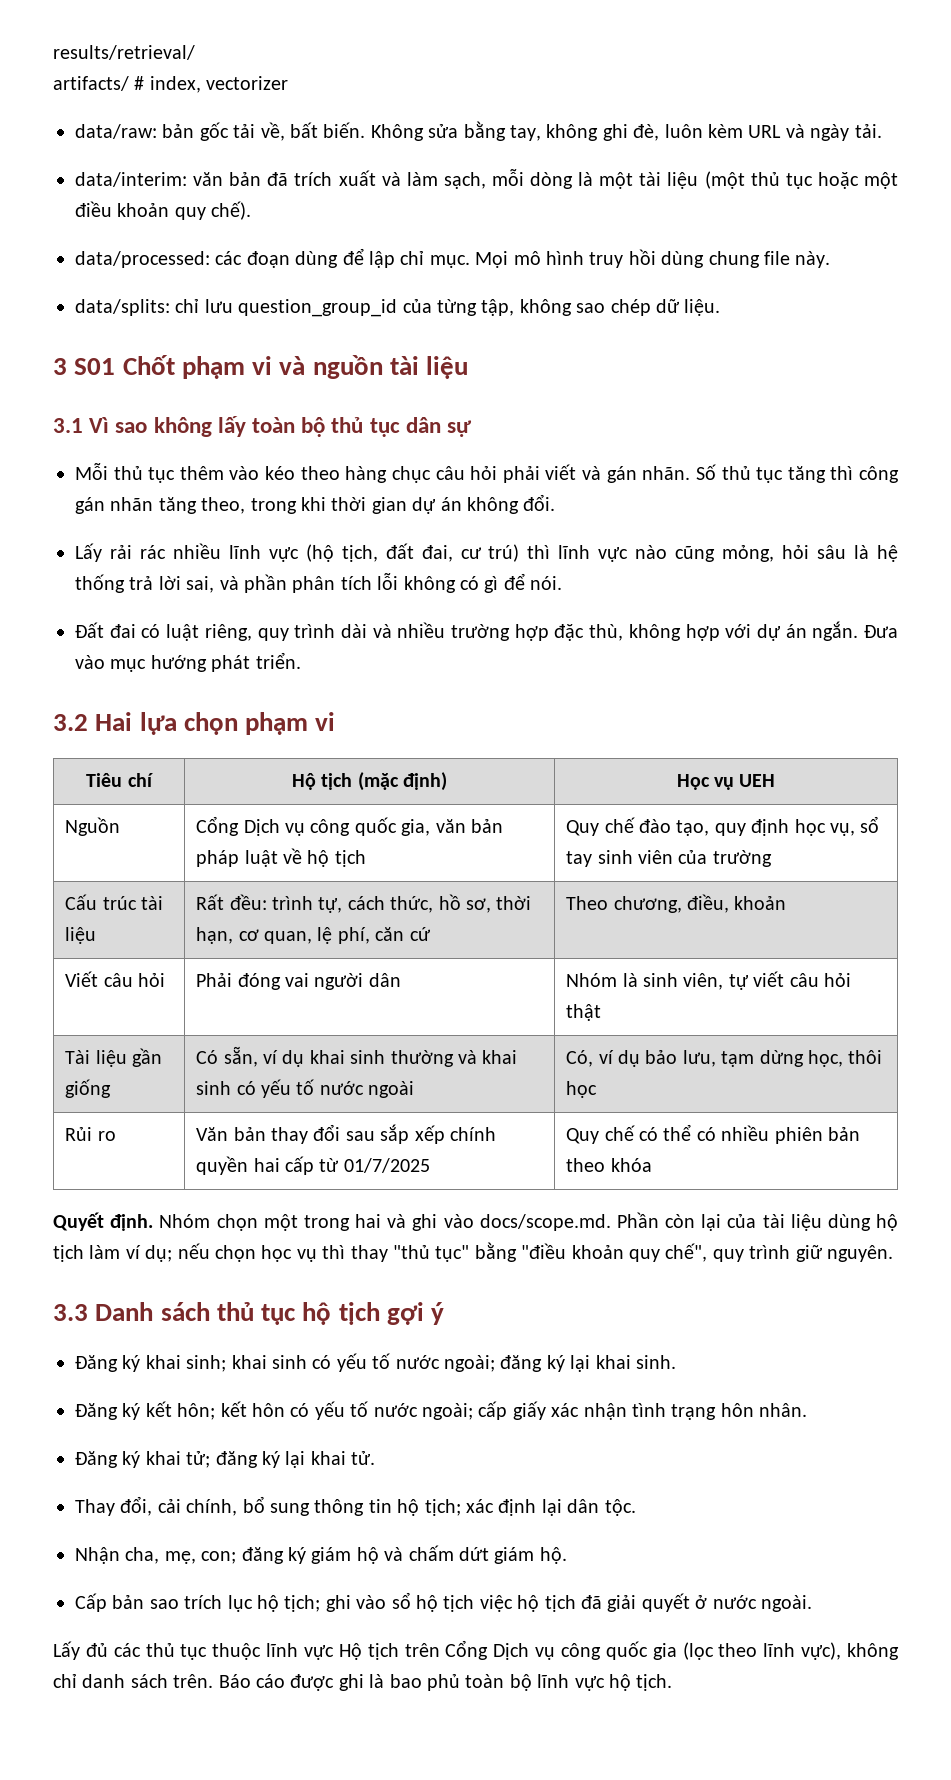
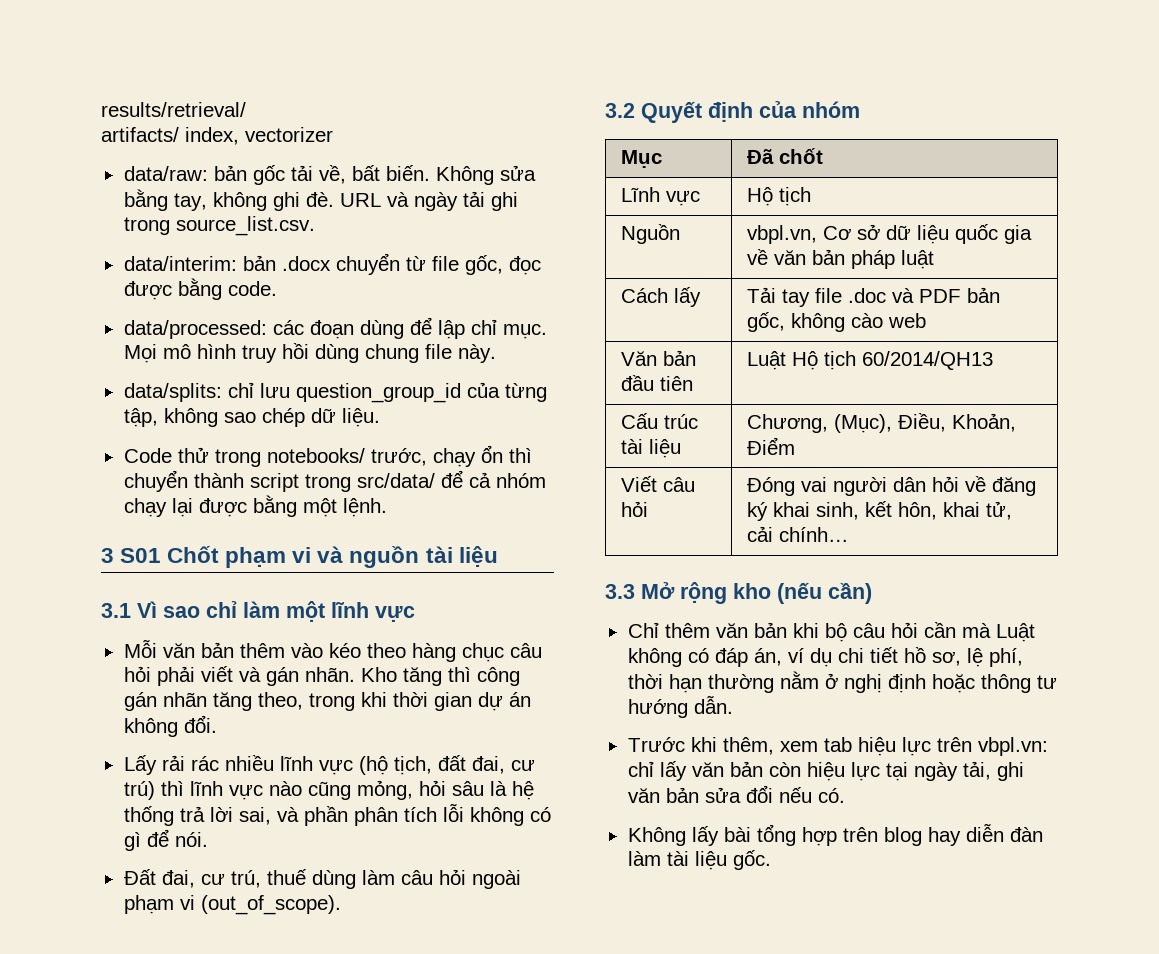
- artifacts/ # index, vectorizer
+ artifacts/ index, vectorizer
- Không sửa bằng tay, không ghi đè, luôn kèm URL và ngày tải.
- data/interim: văn bản đã trích xuất và làm sạch, mỗi dòng là một tài liệu (một thủ tục hoặc một điều khoản quy chế).
+ Không sửa bằng tay, không ghi đè. URL và ngày tải ghi trong source_list.csv.
+ data/interim: bản .docx chuyển từ file gốc, đọc được bằng code.
+ Code thử trong notebooks/ trước, chạy ổn thì chuyển thành script trong src/data/ để cả nhóm chạy lại được bằng một lệnh.
- 3.1 Vì sao không lấy toàn bộ thủ tục dân sự
+ 3.1 Vì sao chỉ làm một lĩnh vực
- Mỗi thủ tục thêm vào kéo theo hàng chục câu hỏi phải viết và gán nhãn.
+ Mỗi văn bản thêm vào kéo theo hàng chục câu hỏi phải viết và gán nhãn.
- Số thủ tục tăng thì công gán nhãn tăng theo, trong khi thời gian dự án không đổi.
+ Kho tăng thì công gán nhãn tăng theo, trong khi thời gian dự án không đổi.
- Đất đai có luật riêng, quy trình dài và nhiều trường hợp đặc thù, không hợp với dự án ngắn. Đưa vào mục hướng phát triển.
- 3.2 Hai lựa chọn phạm vi
- Tiêu chí | Hộ tịch (mặc định) | Học vụ UEH
- Nguồn | Cổng Dịch vụ công quốc gia, văn bản pháp luật về hộ tịch | Quy chế đào tạo, quy định học vụ, sổ tay sinh viên của trường
- Cấu trúc tài liệu | Rất đều: trình tự, cách thức, hồ sơ, thời hạn, cơ quan, lệ phí, căn cứ | Theo chương, điều, khoản
+ Đất đai, cư trú, thuế dùng làm câu hỏi ngoài phạm vi (out_of_scope).
+ 3.2 Quyết định của nhóm
+ Mục | Đã chốt
+ Lĩnh vực | Hộ tịch
+ Nguồn | vbpl.vn, Cơ sở dữ liệu quốc gia về văn bản pháp luật
+ Cách lấy | Tải tay file .doc và PDF bản gốc, không cào web
+ Văn bản đầu tiên | Luật Hộ tịch 60/2014/QH13
+ Cấu trúc tài liệu | Chương, (Mục), Điều, Khoản, Điểm
- Viết câu hỏi | Phải đóng vai người dân | Nhóm là sinh viên, tự viết câu hỏi thật
- Tài liệu gần giống | Có sẵn, ví dụ khai sinh thường và khai sinh có yếu tố nước ngoài | Có, ví dụ bảo lưu, tạm dừng học, thôi học
- Rủi ro | Văn bản thay đổi sau sắp xếp chính quyền hai cấp từ 01/7/2025 | Quy chế có thể có nhiều phiên bản theo khóa
- Quyết định. Nhóm chọn một trong hai và ghi vào docs/scope.md. Phần còn lại của tài liệu dùng hộ tịch làm ví dụ; nếu chọn học vụ thì thay "thủ tục" bằng "điều khoản quy chế", quy trình giữ nguyên.
- 3.3 Danh sách thủ tục hộ tịch gợi ý
- Đăng ký khai sinh; khai sinh có yếu tố nước ngoài; đăng ký lại khai sinh.
- Đăng ký kết hôn; kết hôn có yếu tố nước ngoài; cấp giấy xác nhận tình trạng hôn nhân.
- Đăng ký khai tử; đăng ký lại khai tử.
- Thay đổi, cải chính, bổ sung thông tin hộ tịch; xác định lại dân tộc.
- Nhận cha, mẹ, con; đăng ký giám hộ và chấm dứt giám hộ.
- Cấp bản sao trích lục hộ tịch; ghi vào sổ hộ tịch việc hộ tịch đã giải quyết ở nước ngoài.
- Lấy đủ các thủ tục thuộc lĩnh vực Hộ tịch trên Cổng Dịch vụ công quốc gia (lọc theo lĩnh vực), không chỉ danh sách trên. Báo cáo được ghi là bao phủ toàn bộ lĩnh vực hộ tịch.
+ Viết câu hỏi | Đóng vai người dân hỏi về đăng ký khai sinh, kết hôn, khai tử, cải chính…
+ 3.3 Mở rộng kho (nếu cần)
+ Chỉ thêm văn bản khi bộ câu hỏi cần mà Luật không có đáp án, ví dụ chi tiết hồ sơ, lệ phí, thời hạn thường nằm ở nghị định hoặc thông tư hướng dẫn.
+ Trước khi thêm, xem tab hiệu lực trên vbpl.vn: chỉ lấy văn bản còn hiệu lực tại ngày tải, ghi văn bản sửa đổi nếu có.
+ Không lấy bài tổng hợp trên blog hay diễn đàn làm tài liệu gốc.

